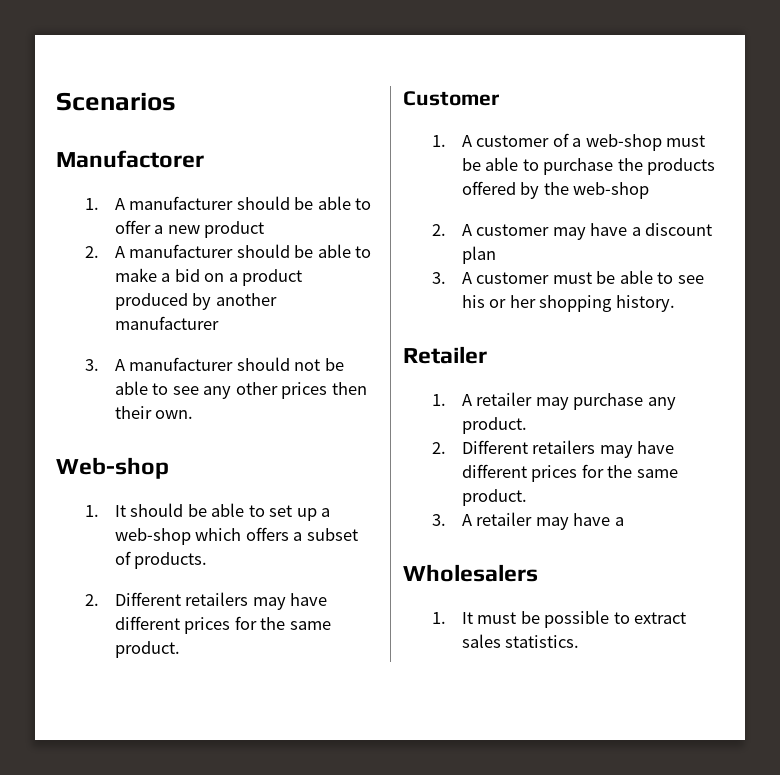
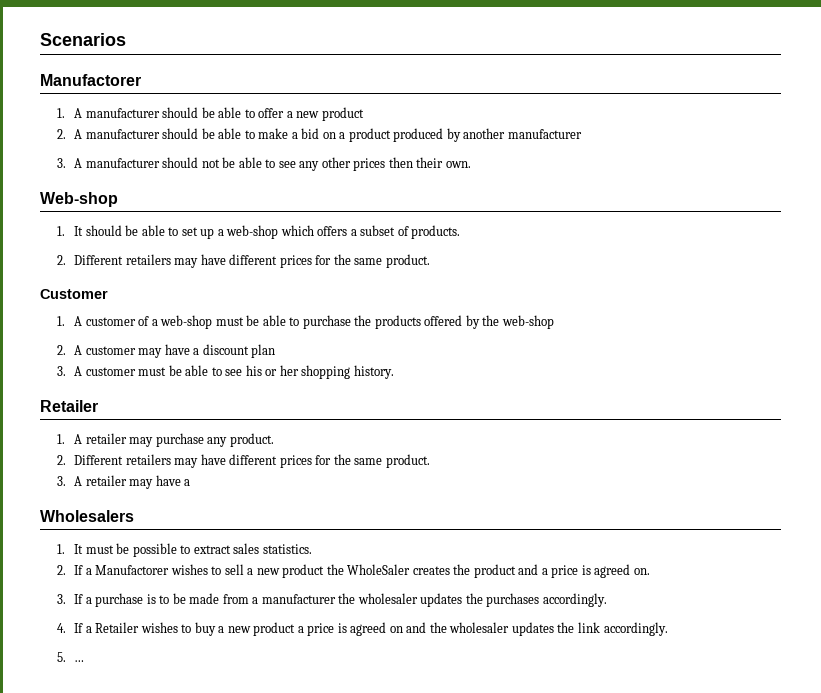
+ 2. If a Manufactorer wishes to sell a new product the WholeSaler creates the product and a price is agreed on.
+ 3. If a purchase is to be made from a manufacturer the wholesaler updates the purchases accordingly.
+ 4. If a Retailer wishes to buy a new product a price is agreed on and the wholesaler updates the link accordingly.
+ 5. …

